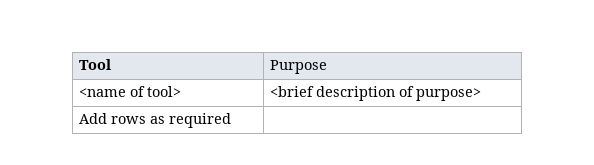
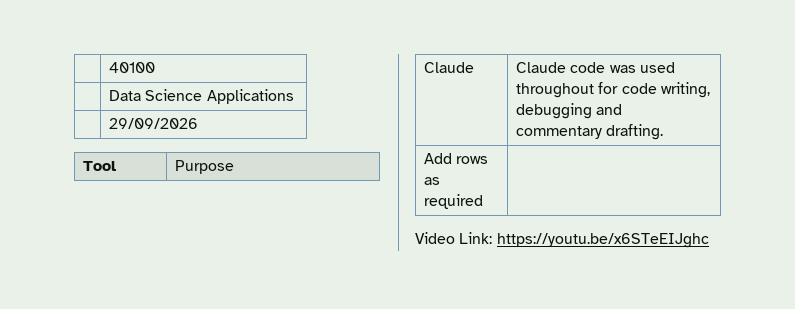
+ | 40100
+ | Data Science Applications
+ | 29/09/2026
  Tool | Purpose
- <name of tool> | <brief description of purpose>
+ Claude | Claude code was used throughout for code writing, debugging and commentary drafting.
+ Video Link: https://youtu.be/x6STeEIJghc

